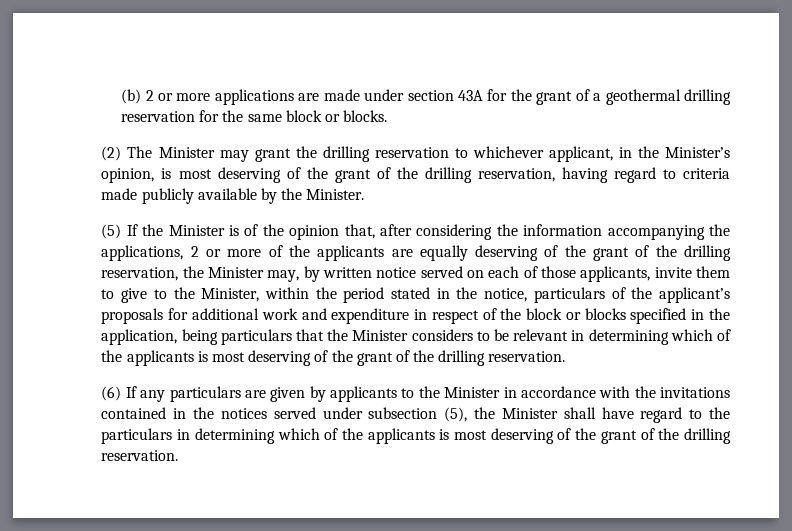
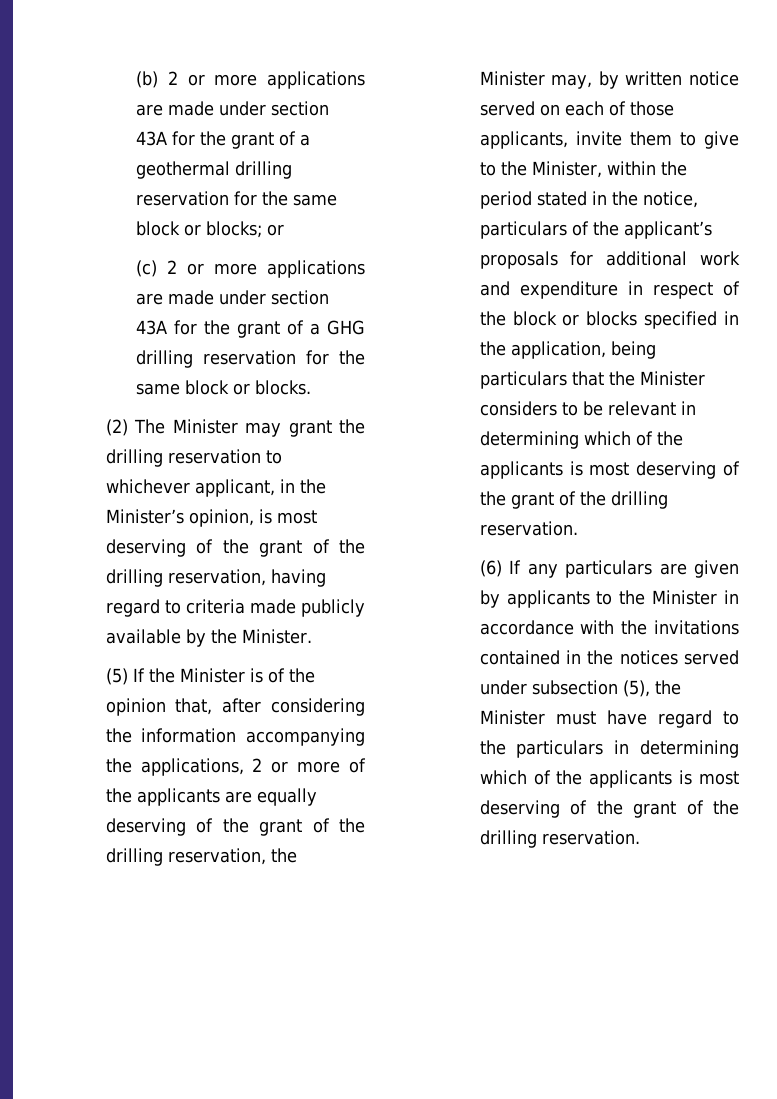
- (b) 2 or more applications are made under section 43A for the grant of a geothermal drilling reservation for the same block or blocks.
+ (b) 2 or more applications are made under section 43A for the grant of a geothermal drilling reservation for the same block or blocks; or
+ (c) 2 or more applications are made under section 43A for the grant of a GHG drilling reservation for the same block or blocks.
- (6) If any particulars are given by applicants to the Minister in accordance with the invitations contained in the notices served under subsection (5), the Minister shall have regard to the particulars in determining which of the applicants is most deserving of the grant of the drilling reservation.
+ (6) If any particulars are given by applicants to the Minister in accordance with the invitations contained in the notices served under subsection (5), the Minister must have regard to the particulars in determining which of the applicants is most deserving of the grant of the drilling reservation.

